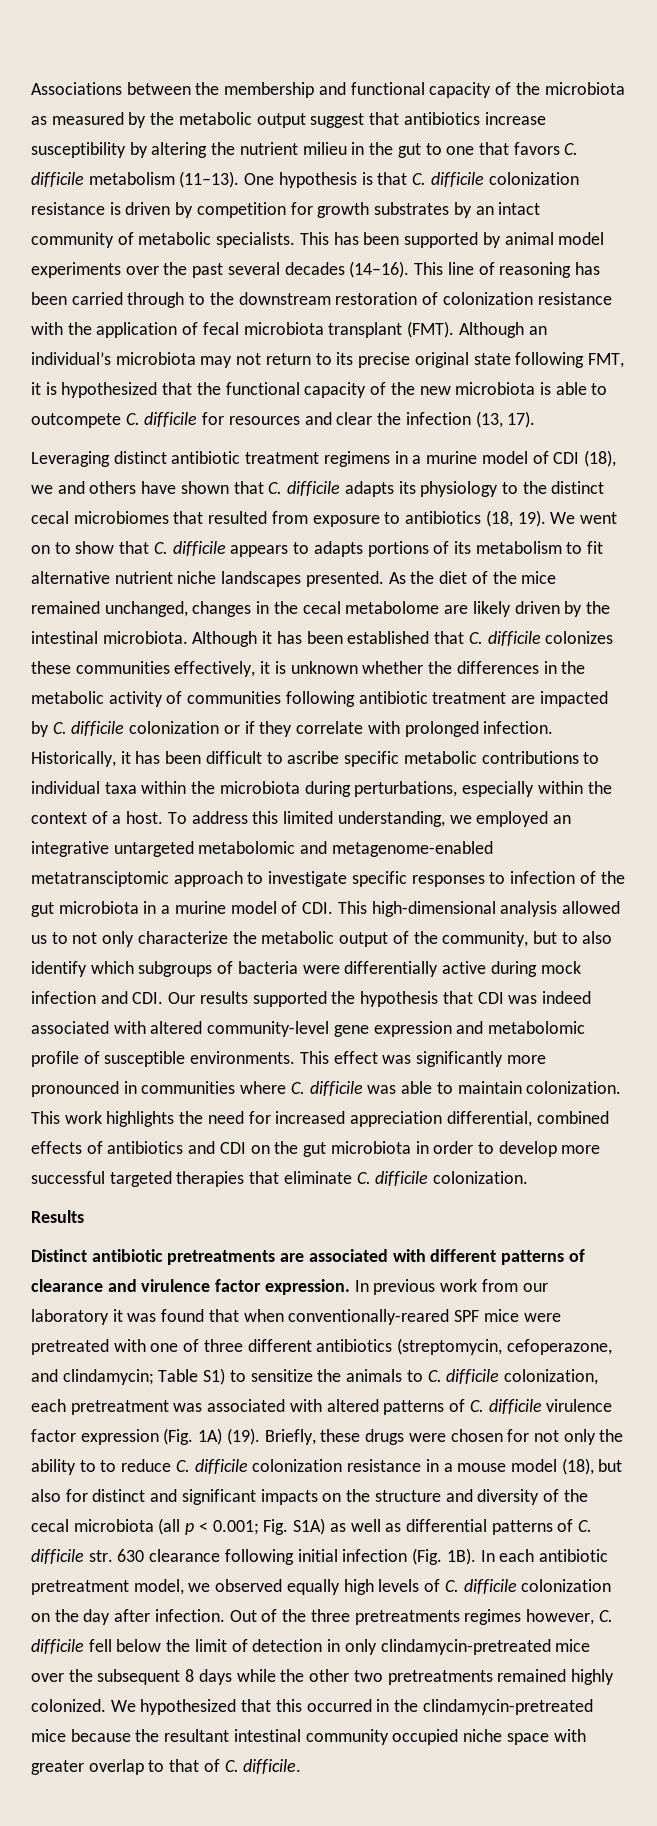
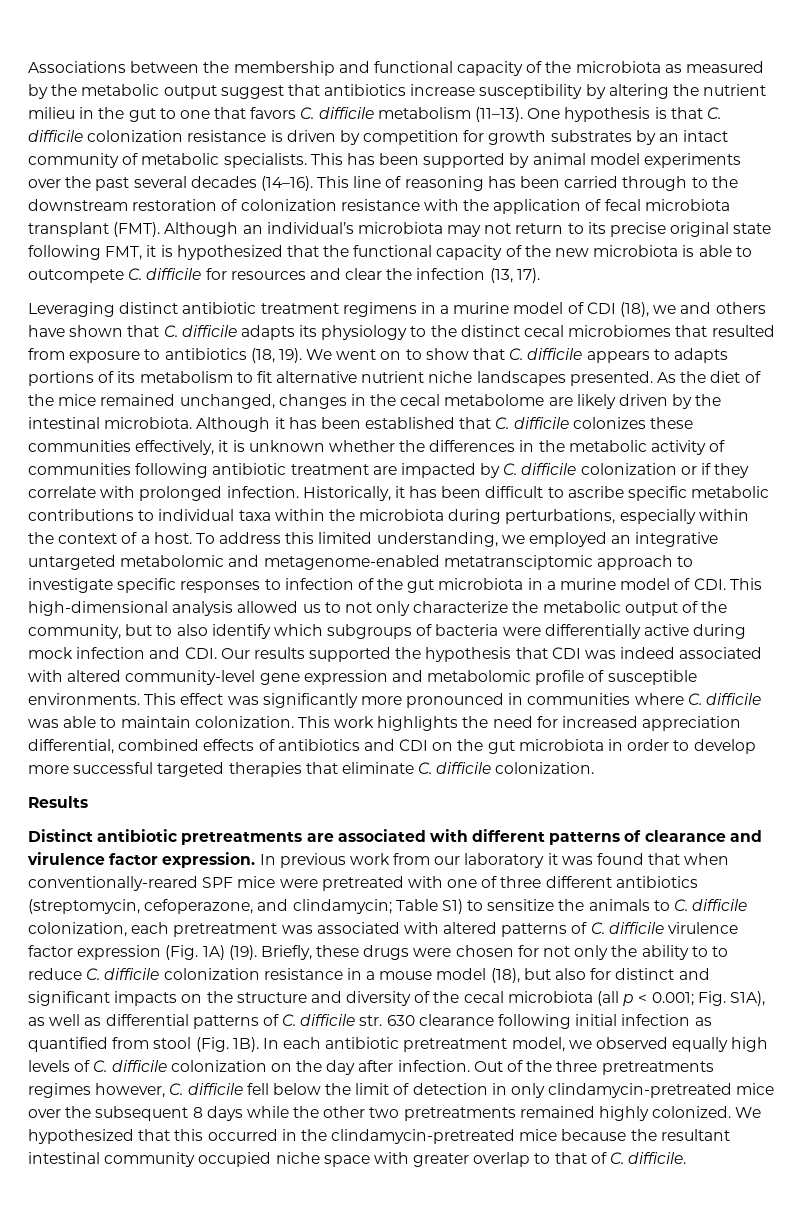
- Briefly, these drugs were chosen for not only the ability to to reduce C. difficile colonization resistance in a mouse model (18), but also for distinct and significant impacts on the structure and diversity of the cecal microbiota (all p < 0.001; Fig. S1A) as well as differential patterns of C. difficile str. 630 clearance following initial infection (Fig. 1B).
+ Briefly, these drugs were chosen for not only the ability to to reduce C. difficile colonization resistance in a mouse model (18), but also for distinct and significant impacts on the structure and diversity of the cecal microbiota (all p < 0.001; Fig. S1A), as well as differential patterns of C. difficile str. 630 clearance following initial infection as quantified from stool (Fig. 1B).

